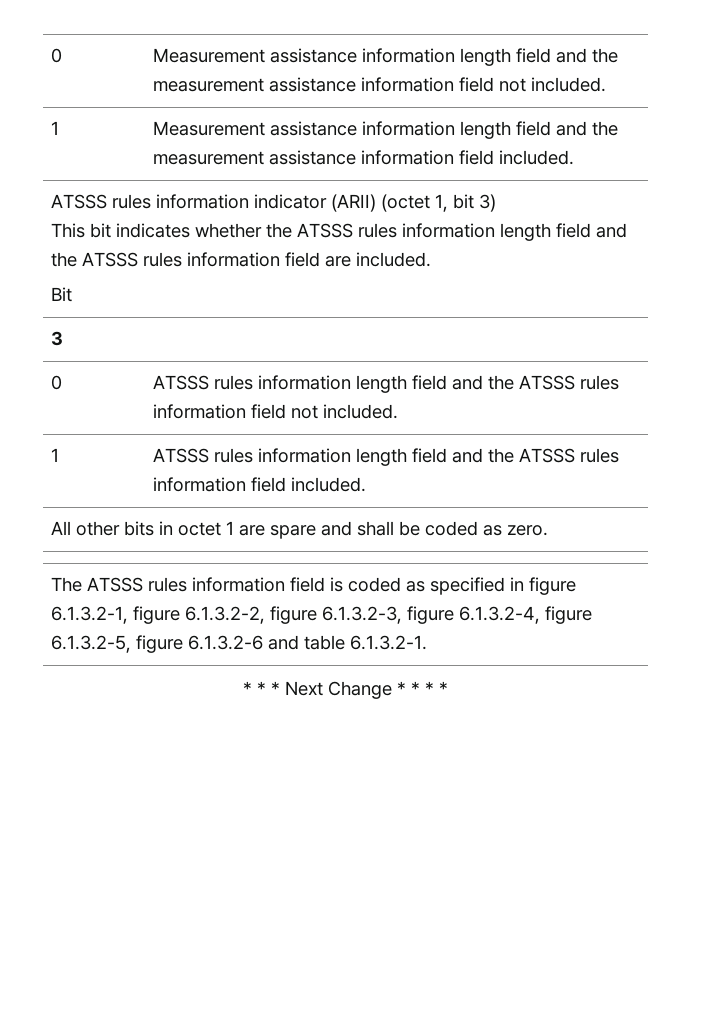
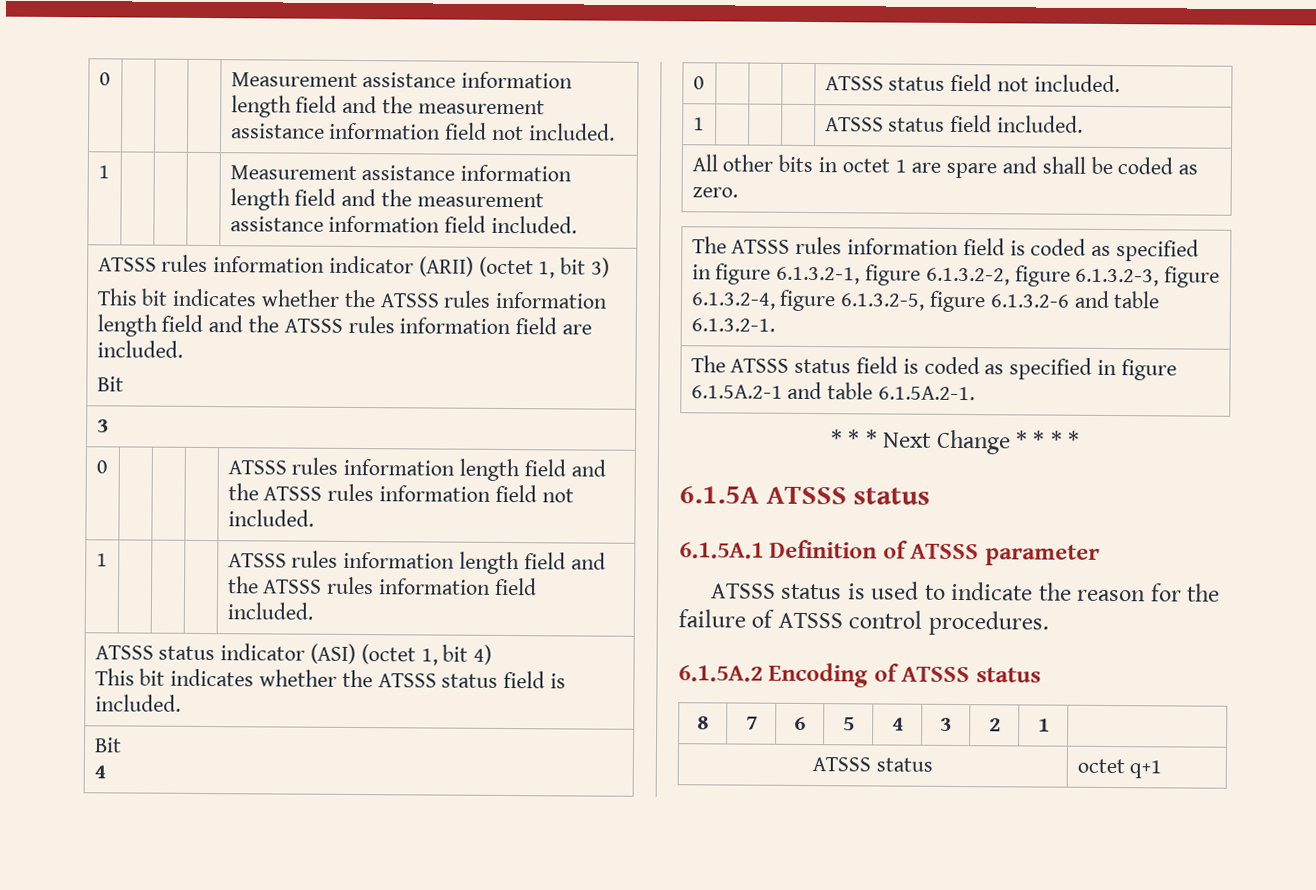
+ ATSSS status indicator (ASI) (octet 1, bit 4)
+ This bit indicates whether the ATSSS status field is included.
+ Bit
+ 4
+ 0 | | | | ATSSS status field not included.
+ 1 | | | | ATSSS status field included.
+ The ATSSS status field is coded as specified in figure 6.1.5A.2-1 and table 6.1.5A.2-1.
+ 6.1.5A ATSSS status
+ 6.1.5A.1 Definition of ATSSS parameter
+ ATSSS status is used to indicate the reason for the failure of ATSSS control procedures.
+ 6.1.5A.2 Encoding of ATSSS status
+ 8 | 7 | 6 | 5 | 4 | 3 | 2 | 1 |
+ ATSSS status | octet q+1

